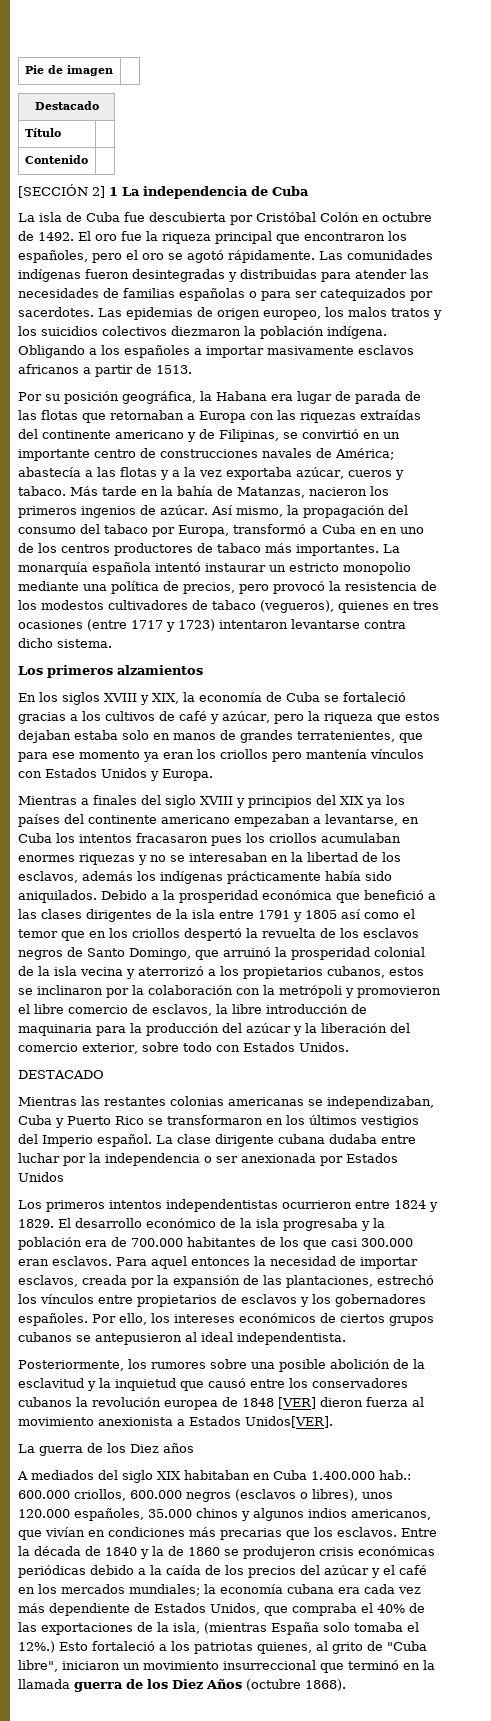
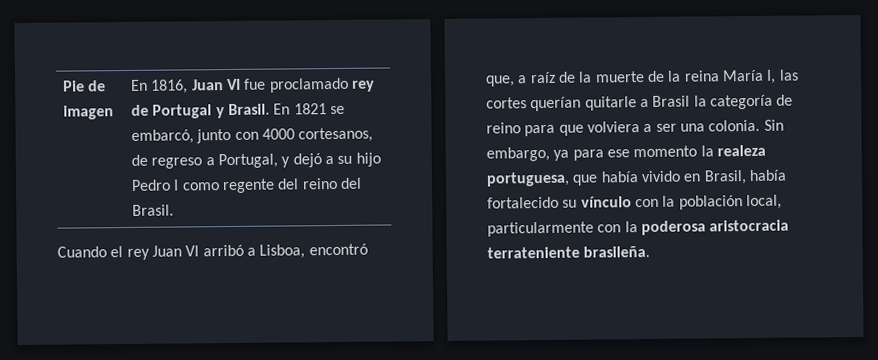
- Pie de imagen |
- Destacado
- Título |
- Contenido |
- [SECCIÓN 2] 1 La independencia de Cuba
- La isla de Cuba fue descubierta por Cristóbal Colón en octubre de 1492. El oro fue la riqueza principal que encontraron los españoles, pero el oro se agotó rápidamente. Las comunidades indígenas fueron desintegradas y distribuidas para atender las necesidades de familias españolas o para ser catequizados por sacerdotes. Las epidemias de origen europeo, los malos tratos y los suicidios colectivos diezmaron la población indígena. Obligando a los españoles a importar masivamente esclavos africanos a partir de 1513.
- Por su posición geográfica, la Habana era lugar de parada de las flotas que retornaban a Europa con las riquezas extraídas del continente americano y de Filipinas, se convirtió en un importante centro de construcciones navales de América; abastecía a las flotas y a la vez exportaba azúcar, cueros y tabaco. Más tarde en la bahía de Matanzas, nacieron los primeros ingenios de azúcar. Así mismo, la propagación del consumo del tabaco por Europa, transformó a Cuba en en uno de los centros productores de tabaco más importantes. La monarquía española intentó instaurar un estricto monopolio mediante una política de precios, pero provocó la resistencia de los modestos cultivadores de tabaco (vegueros), quienes en tres ocasiones (entre 1717 y 1723) intentaron levantarse contra dicho sistema.
- Los primeros alzamientos
- En los siglos XVIII y XIX, la economía de Cuba se fortaleció gracias a los cultivos de café y azúcar, pero la riqueza que estos dejaban estaba solo en manos de grandes terratenientes, que para ese momento ya eran los criollos pero mantenía vínculos con Estados Unidos y Europa.
- Mientras a finales del siglo XVIII y principios del XIX ya los países del continente americano empezaban a levantarse, en Cuba los intentos fracasaron pues los criollos acumulaban enormes riquezas y no se interesaban en la libertad de los esclavos, además los indígenas prácticamente había sido aniquilados. Debido a la prosperidad económica que benefició a las clases dirigentes de la isla entre 1791 y 1805 así como el temor que en los criollos despertó la revuelta de los esclavos negros de Santo Domingo, que arruinó la prosperidad colonial de la isla vecina y aterrorizó a los propietarios cubanos, estos se inclinaron por la colaboración con la metrópoli y promovieron el libre comercio de esclavos, la libre introducción de maquinaria para la producción del azúcar y la liberación del comercio exterior, sobre todo con Estados Unidos.
- DESTACADO
- Mientras las restantes colonias americanas se independizaban, Cuba y Puerto Rico se transformaron en los últimos vestigios del Imperio español. La clase dirigente cubana dudaba entre luchar por la independencia o ser anexionada por Estados Unidos
- Los primeros intentos independentistas ocurrieron entre 1824 y 1829. El desarrollo económico de la isla progresaba y la población era de 700.000 habitantes de los que casi 300.000 eran esclavos. Para aquel entonces la necesidad de importar esclavos, creada por la expansión de las plantaciones, estrechó los vínculos entre propietarios de esclavos y los gobernadores españoles. Por ello, los intereses económicos de ciertos grupos cubanos se antepusieron al ideal independentista.
- Posteriormente, los rumores sobre una posible abolición de la esclavitud y la inquietud que causó entre los conservadores cubanos la revolución europea de 1848 [VER] dieron fuerza al movimiento anexionista a Estados Unidos[VER].
- La guerra de los Diez años
- A mediados del siglo XIX habitaban en Cuba 1.400.000 hab.: 600.000 criollos, 600.000 negros (esclavos o libres), unos 120.000 españoles, 35.000 chinos y algunos indios americanos, que vivían en condiciones más precarias que los esclavos. Entre la década de 1840 y la de 1860 se produjeron crisis económicas periódicas debido a la caída de los precios del azúcar y el café en los mercados mundiales; la economía cubana era cada vez más dependiente de Estados Unidos, que compraba el 40% de las exportaciones de la isla, (mientras España solo tomaba el 12%.) Esto fortaleció a los patriotas quienes, al grito de "Cuba libre", iniciaron un movimiento insurreccional que terminó en la llamada guerra de los Diez Años (octubre 1868).
+ Pie de imagen | En 1816, Juan VI fue proclamado rey de Portugal y Brasil. En 1821 se embarcó, junto con 4000 cortesanos, de regreso a Portugal, y dejó a su hijo Pedro I como regente del reino del Brasil.
+ Cuando el rey Juan VI arribó a Lisboa, encontró que, a raíz de la muerte de la reina María I, las cortes querían quitarle a Brasil la categoría de reino para que volviera a ser una colonia. Sin embargo, ya para ese momento la realeza portuguesa, que había vivido en Brasil, había fortalecido su vínculo con la población local, particularmente con la poderosa aristocracia terrateniente brasileña.

